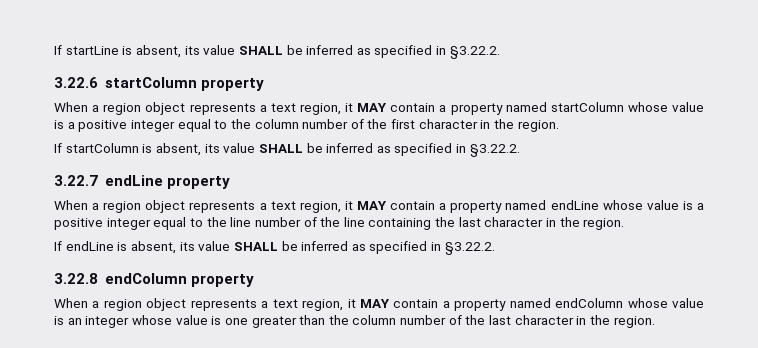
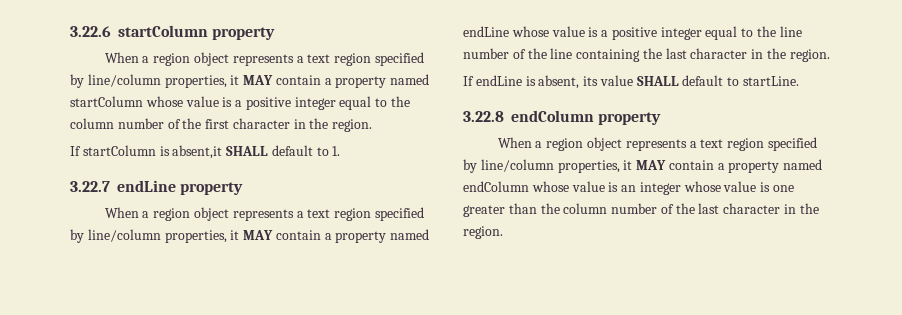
- If startLine is absent, its value SHALL be inferred as specified in §3.22.2.
- When a region object represents a text region, it MAY contain a property named startColumn whose value is a positive integer equal to the column number of the first character in the region.
+ When a region object represents a text region specified by line/column properties, it MAY contain a property named startColumn whose value is a positive integer equal to the column number of the first character in the region.
- If startColumn is absent, its value SHALL be inferred as specified in §3.22.2.
+ If startColumn is absent,it SHALL default to 1.
- When a region object represents a text region, it MAY contain a property named endLine whose value is a positive integer equal to the line number of the line containing the last character in the region.
+ When a region object represents a text region specified by line/column properties, it MAY contain a property named endLine whose value is a positive integer equal to the line number of the line containing the last character in the region.
- If endLine is absent, its value SHALL be inferred as specified in §3.22.2.
+ If endLine is absent, its value SHALL default to startLine.
- When a region object represents a text region, it MAY contain a property named endColumn whose value is an integer whose value is one greater than the column number of the last character in the region.
+ When a region object represents a text region specified by line/column properties, it MAY contain a property named endColumn whose value is an integer whose value is one greater than the column number of the last character in the region.

